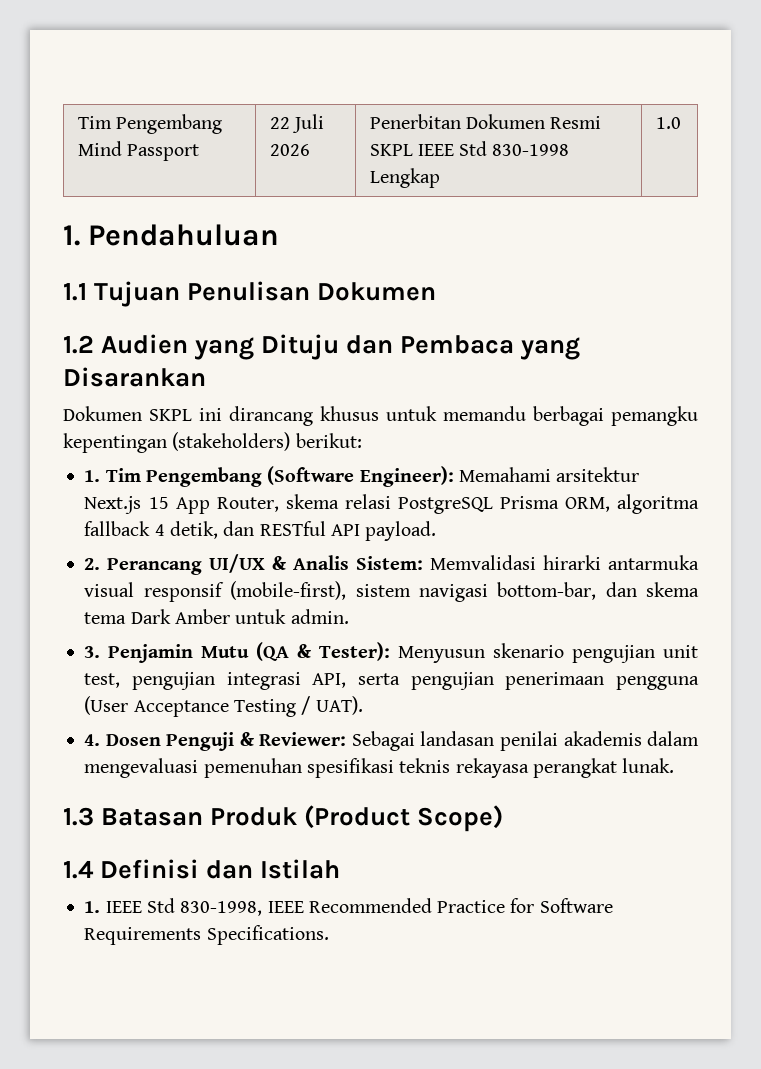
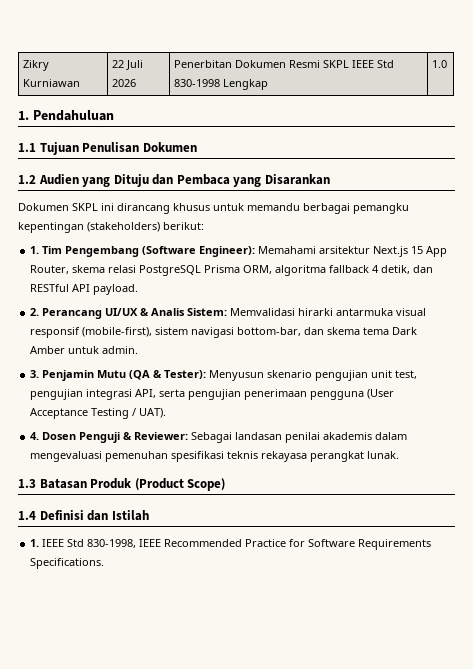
- Tim Pengembang Mind Passport | 22 Juli 2026 | Penerbitan Dokumen Resmi SKPL IEEE Std 830-1998 Lengkap | 1.0
+ Zikry Kurniawan | 22 Juli 2026 | Penerbitan Dokumen Resmi SKPL IEEE Std 830-1998 Lengkap | 1.0

